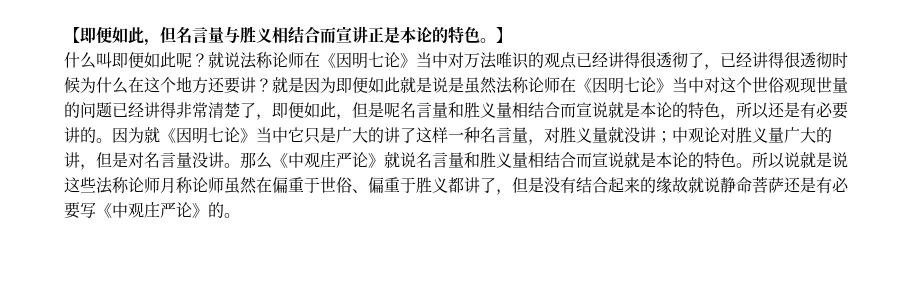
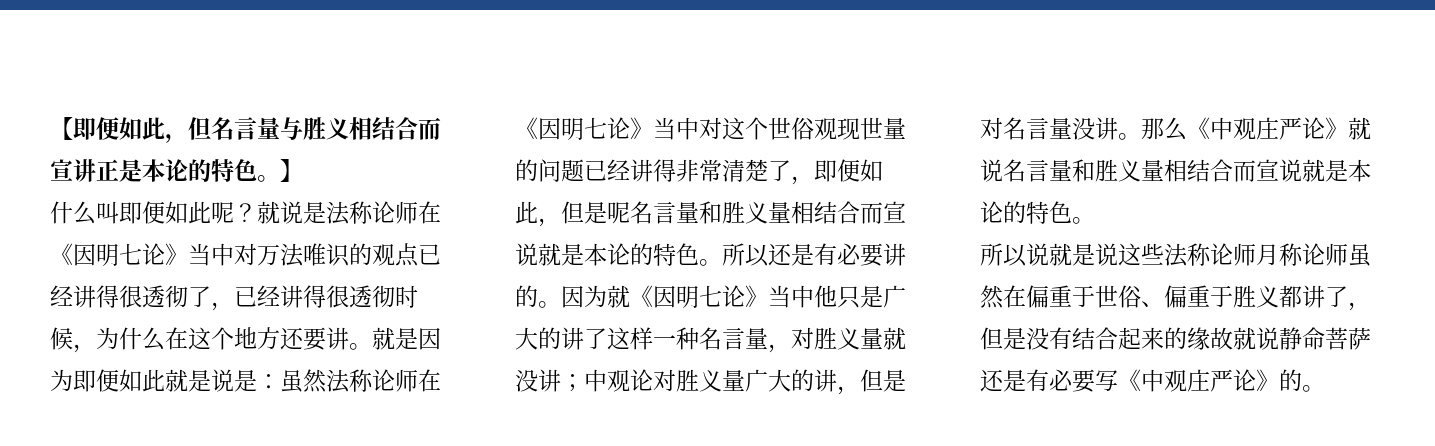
- 就说法称论师在《因明七论》当中对万法唯识的观点已经讲得很透彻了，已经讲得很透彻时候为什么在这个地方还要讲？
+ 就说是法称论师在《因明七论》当中对万法唯识的观点已经讲得很透彻了，已经讲得很透彻时候，为什么在这个地方还要讲。
- 就是因为即便如此就是说是虽然法称论师在《因明七论》当中对这个世俗观现世量的问题已经讲得非常清楚了，即便如此，但是呢名言量和胜义量相结合而宣说就是本论的特色，所以还是有必要讲的。
+ 就是因为即便如此就是说是：虽然法称论师在《因明七论》当中对这个世俗观现世量的问题已经讲得非常清楚了，即便如此，但是呢名言量和胜义量相结合而宣说就是本论的特色。所以还是有必要讲的。
- 因为就《因明七论》当中它只是广大的讲了这样一种名言量，对胜义量就没讲；中观论对胜义量广大的讲，但是对名言量没讲。
+ 因为就《因明七论》当中他只是广大的讲了这样一种名言量，对胜义量就没讲；中观论对胜义量广大的讲，但是对名言量没讲。
- 那么《中观庄严论》就说名言量和胜义量相结合而宣说就是本论的特色。所以说就是说这些法称论师月称论师虽然在偏重于世俗、偏重于胜义都讲了，但是没有结合起来的缘故就说静命菩萨还是有必要写《中观庄严论》的。
+ 那么《中观庄严论》就说名言量和胜义量相结合而宣说就是本论的特色。
+ 所以说就是说这些法称论师月称论师虽然在偏重于世俗、偏重于胜义都讲了，但是没有结合起来的缘故就说静命菩萨还是有必要写《中观庄严论》的。

